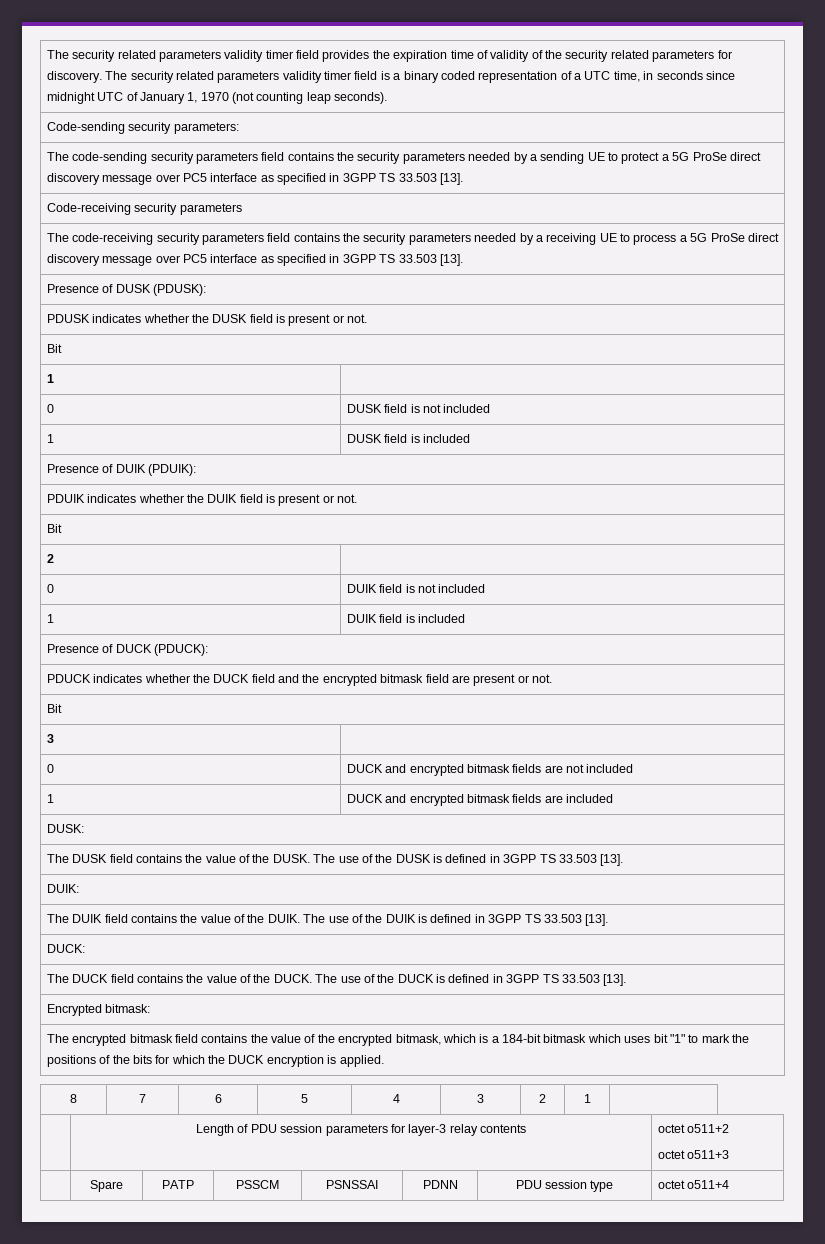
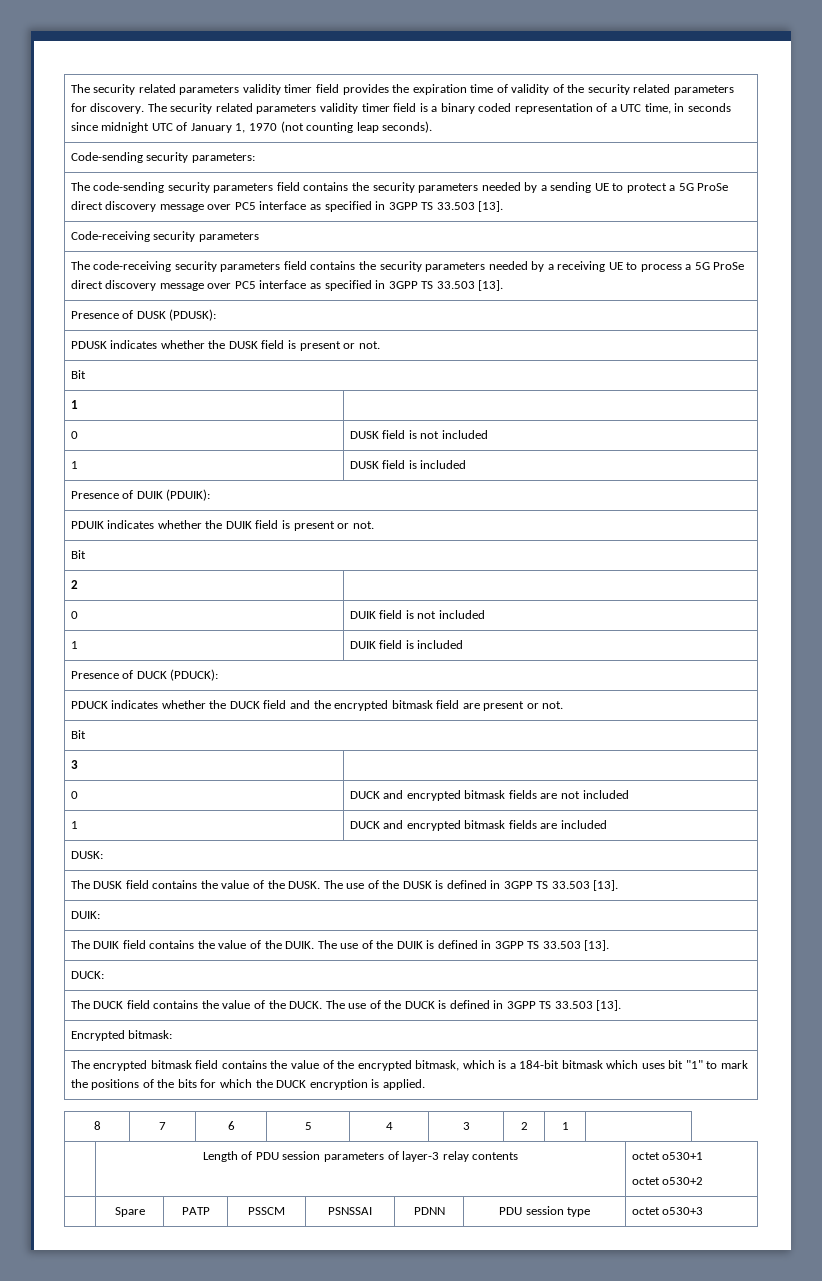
- | Length of PDU session parameters for layer-3 relay contents | octet o511+2
- octet o511+3
+ | Length of PDU session parameters of layer-3 relay contents | octet o530+1
+ octet o530+2
- | Spare | PATP | PSSCM | PSNSSAI | PDNN | PDU session type | octet o511+4
+ | Spare | PATP | PSSCM | PSNSSAI | PDNN | PDU session type | octet o530+3

